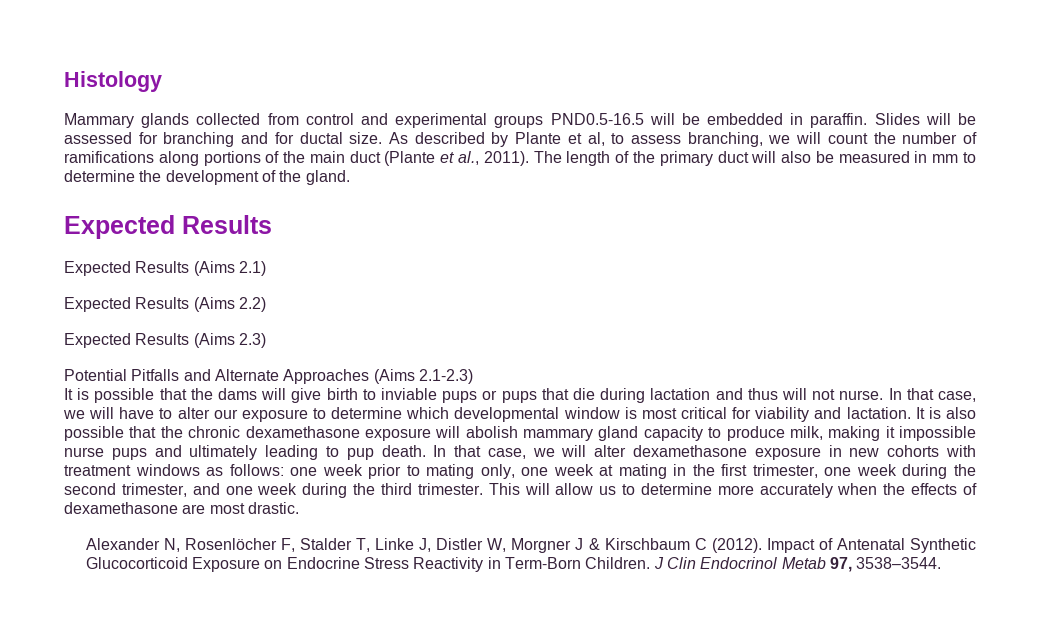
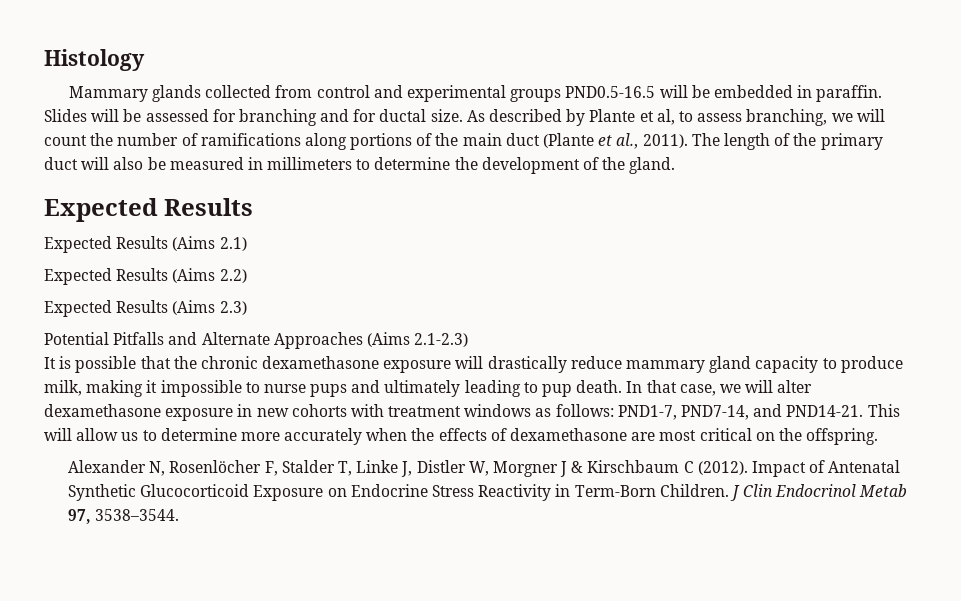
- The length of the primary duct will also be measured in mm to determine the development of the gland.
+ The length of the primary duct will also be measured in millimeters to determine the development of the gland.
- It is possible that the dams will give birth to inviable pups or pups that die during lactation and thus will not nurse. In that case, we will have to alter our exposure to determine which developmental window is most critical for viability and lactation. It is also possible that the chronic dexamethasone exposure will abolish mammary gland capacity to produce milk, making it impossible nurse pups and ultimately leading to pup death.
+ It is possible that the chronic dexamethasone exposure will drastically reduce mammary gland capacity to produce milk, making it impossible to nurse pups and ultimately leading to pup death.
- In that case, we will alter dexamethasone exposure in new cohorts with treatment windows as follows: one week prior to mating only, one week at mating in the first trimester, one week during the second trimester, and one week during the third trimester.
+ In that case, we will alter dexamethasone exposure in new cohorts with treatment windows as follows: PND1-7, PND7-14, and PND14-21.
- This will allow us to determine more accurately when the effects of dexamethasone are most drastic.
+ This will allow us to determine more accurately when the effects of dexamethasone are most critical on the offspring.

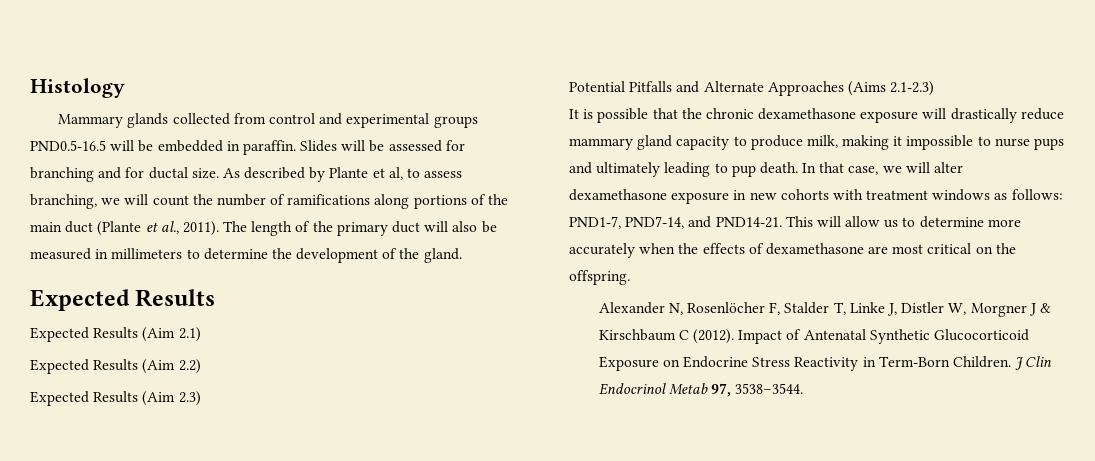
- Expected Results (Aims 2.1)
+ Expected Results (Aim 2.1)
- Expected Results (Aims 2.2)
+ Expected Results (Aim 2.2)
- Expected Results (Aims 2.3)
+ Expected Results (Aim 2.3)

